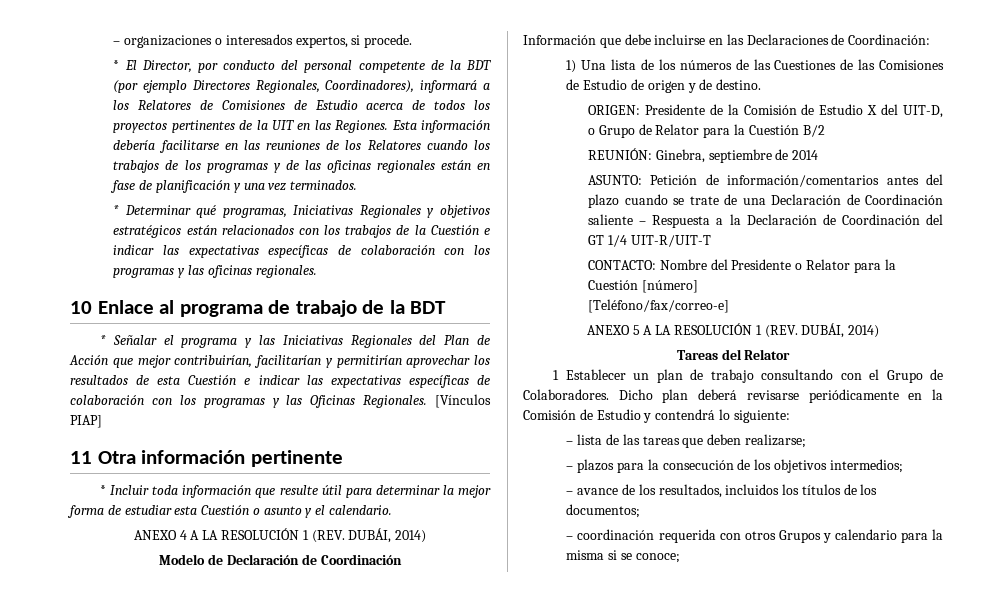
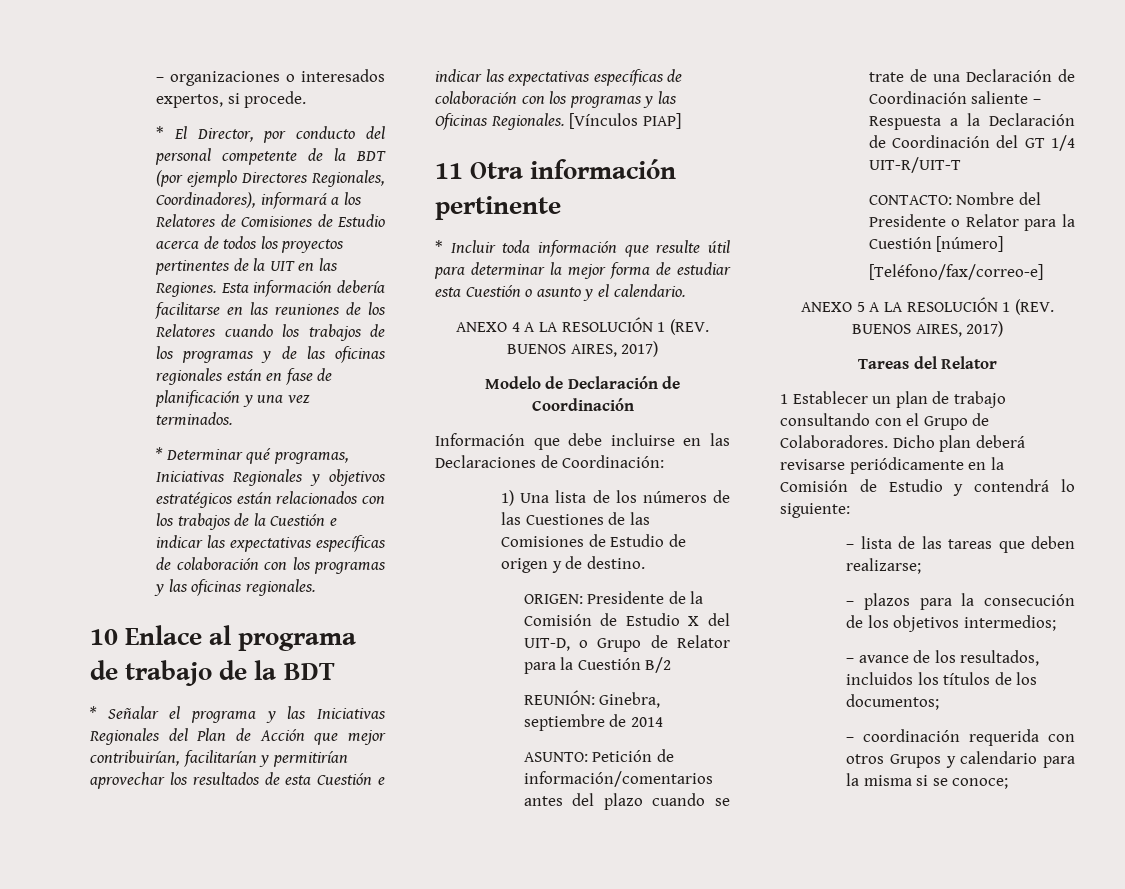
- ANEXO 4 A LA RESOLUCIÓN 1 (REV. DUBÁI, 2014)
+ ANEXO 4 A LA RESOLUCIÓN 1 (REV. BUENOS AIRES, 2017)
- ANEXO 5 A LA RESOLUCIÓN 1 (REV. DUBÁI, 2014)
+ ANEXO 5 A LA RESOLUCIÓN 1 (REV. BUENOS AIRES, 2017)

